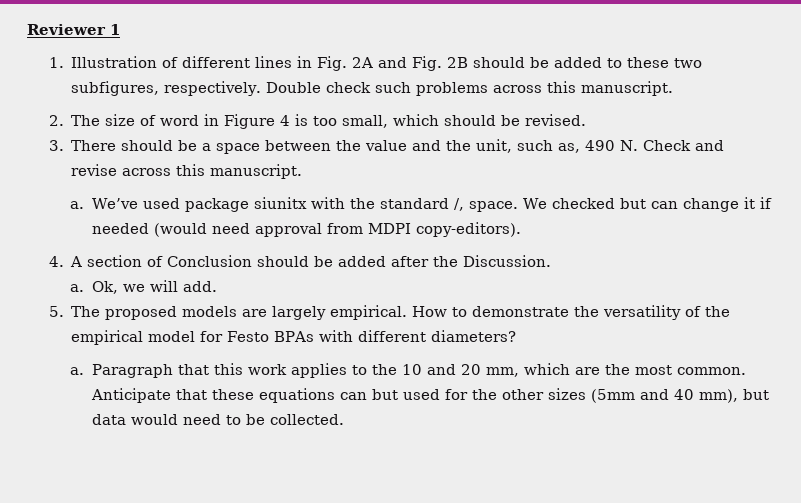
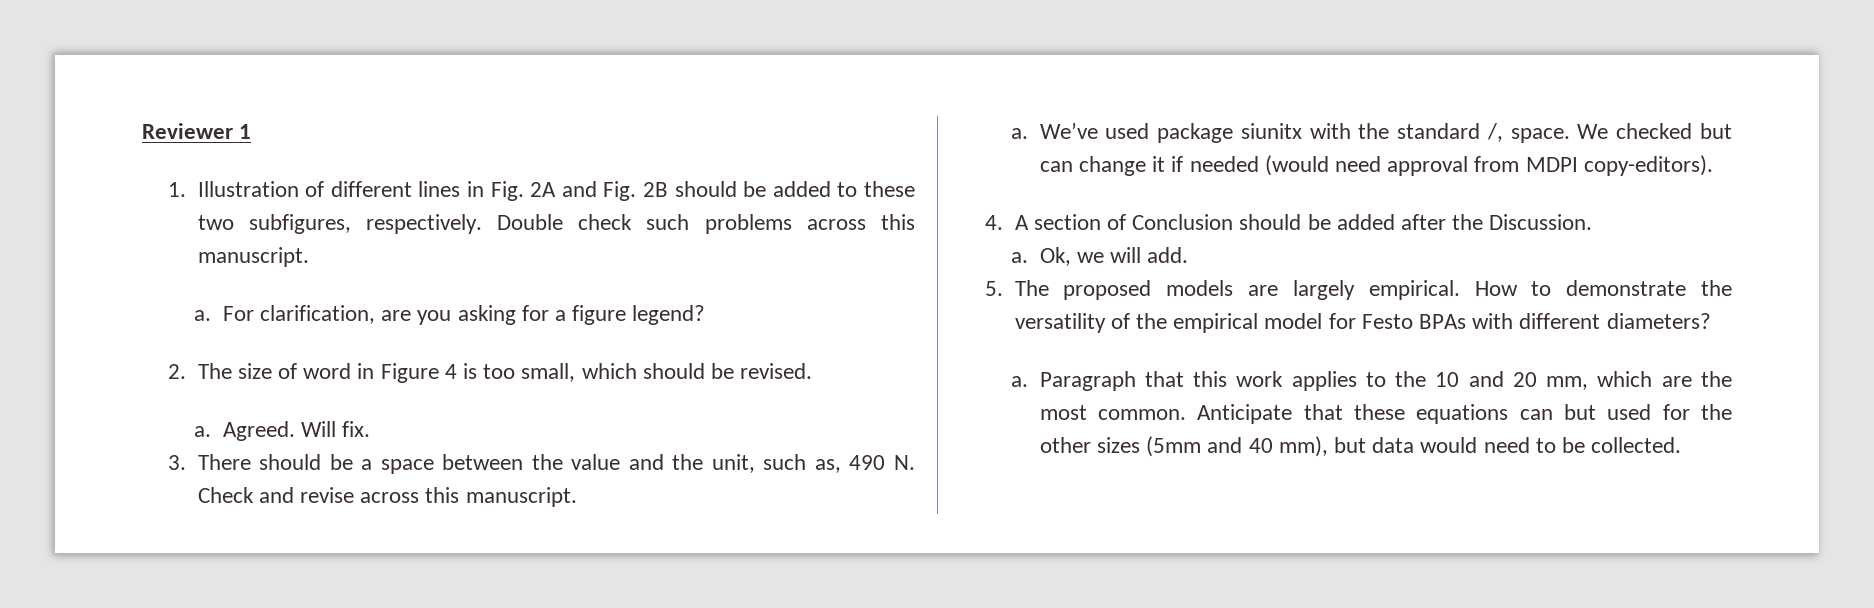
+ a. For clarification, are you asking for a figure legend?
+ a. Agreed. Will fix.

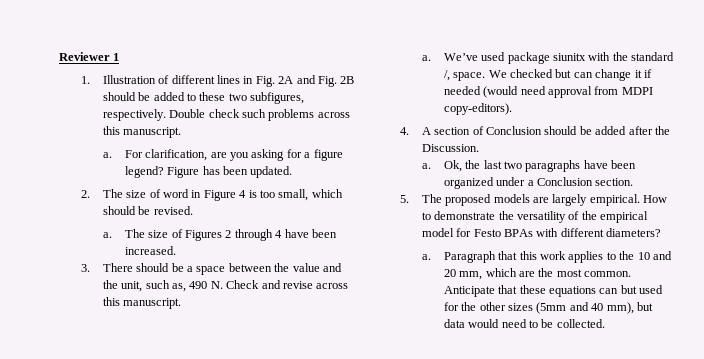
+ Figure has been updated.
- Agreed. Will fix.
+ The size of Figures 2 through 4 have been increased.
- Ok, we will add.
+ Ok, the last two paragraphs have been organized under a Conclusion section.

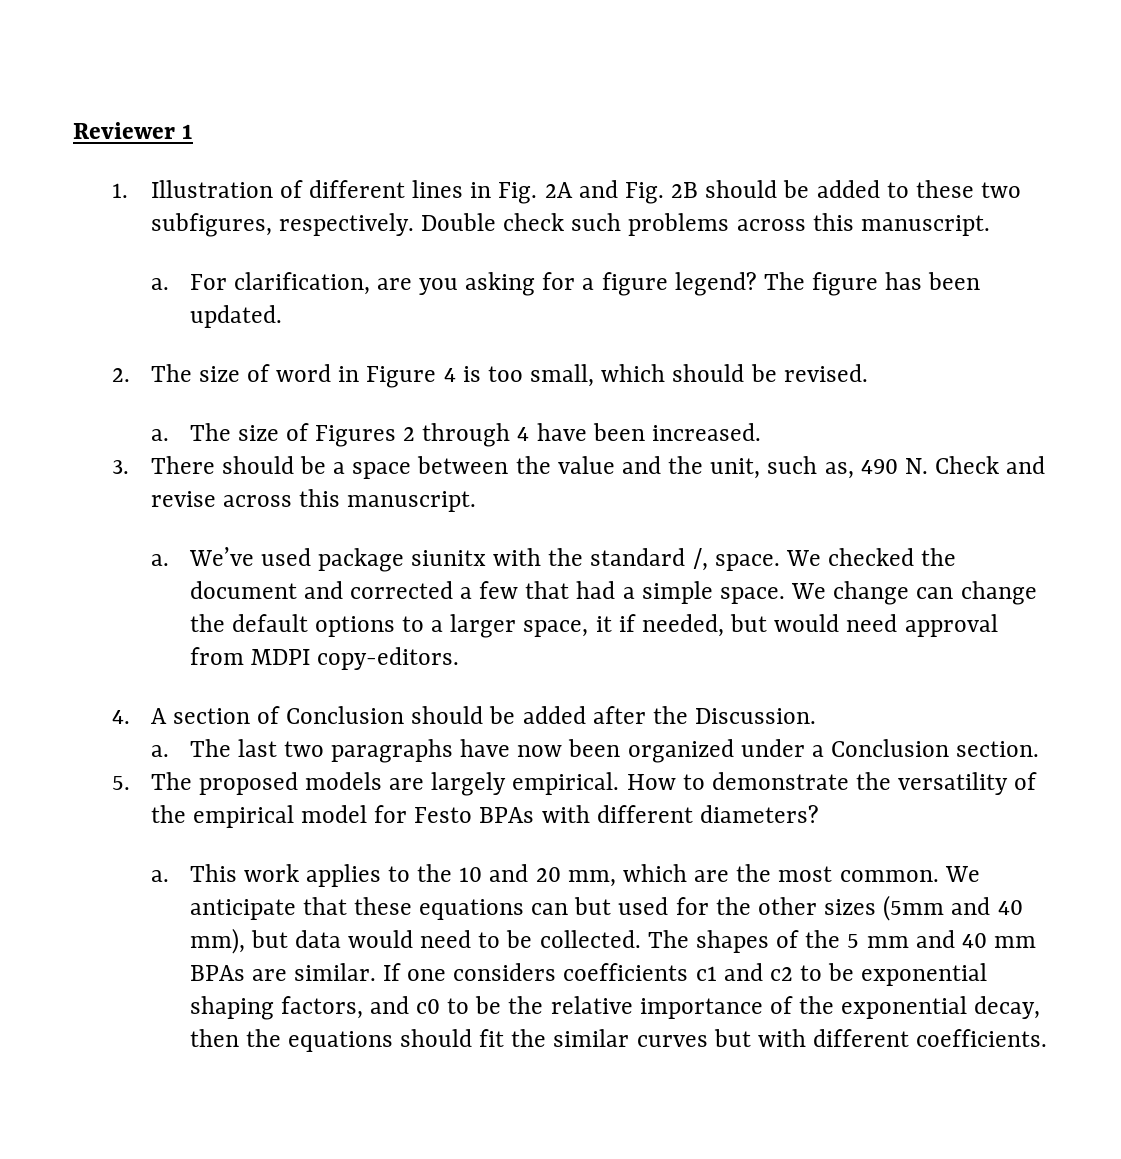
- Figure has been updated.
+ The figure has been updated.
- We checked but can change it if needed (would need approval from MDPI copy-editors).
+ We checked the document and corrected a few that had a simple space. We change can change the default options to a larger space, it if needed, but would need approval from MDPI copy-editors.
- Ok, the last two paragraphs have been organized under a Conclusion section.
+ The last two paragraphs have now been organized under a Conclusion section.
- Paragraph that this work applies to the 10 and 20 mm, which are the most common.
+ This work applies to the 10 and 20 mm, which are the most common.
- Anticipate that these equations can but used for the other sizes (5mm and 40 mm), but data would need to be collected.
+ We anticipate that these equations can but used for the other sizes (5mm and 40 mm), but data would need to be collected.
+ The shapes of the 5 mm and 40 mm BPAs are similar. If one considers coefficients c1 and c2 to be exponential shaping factors, and c0 to be the relative importance of the exponential decay, then the equations should fit the similar curves but with different coefficients.

